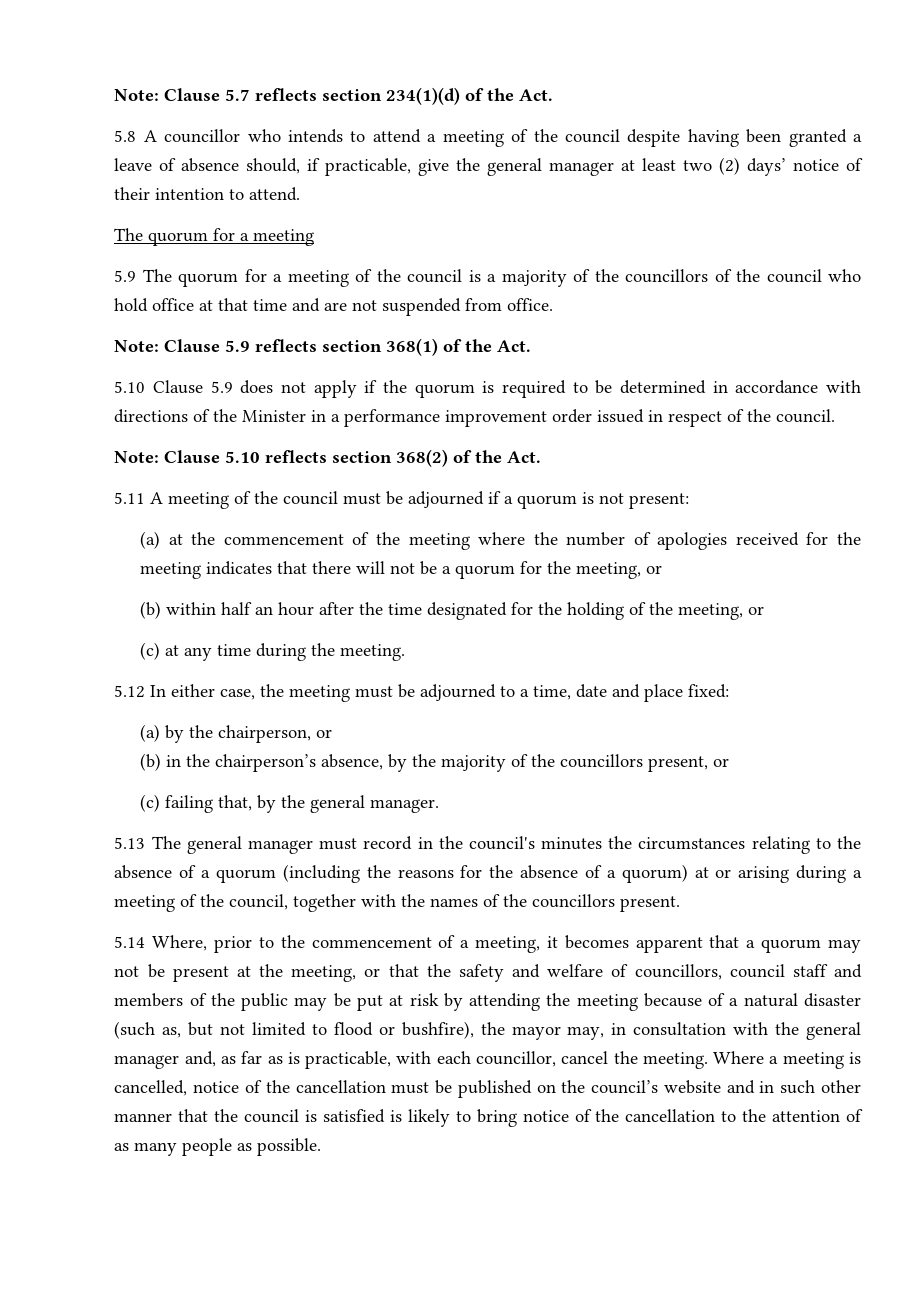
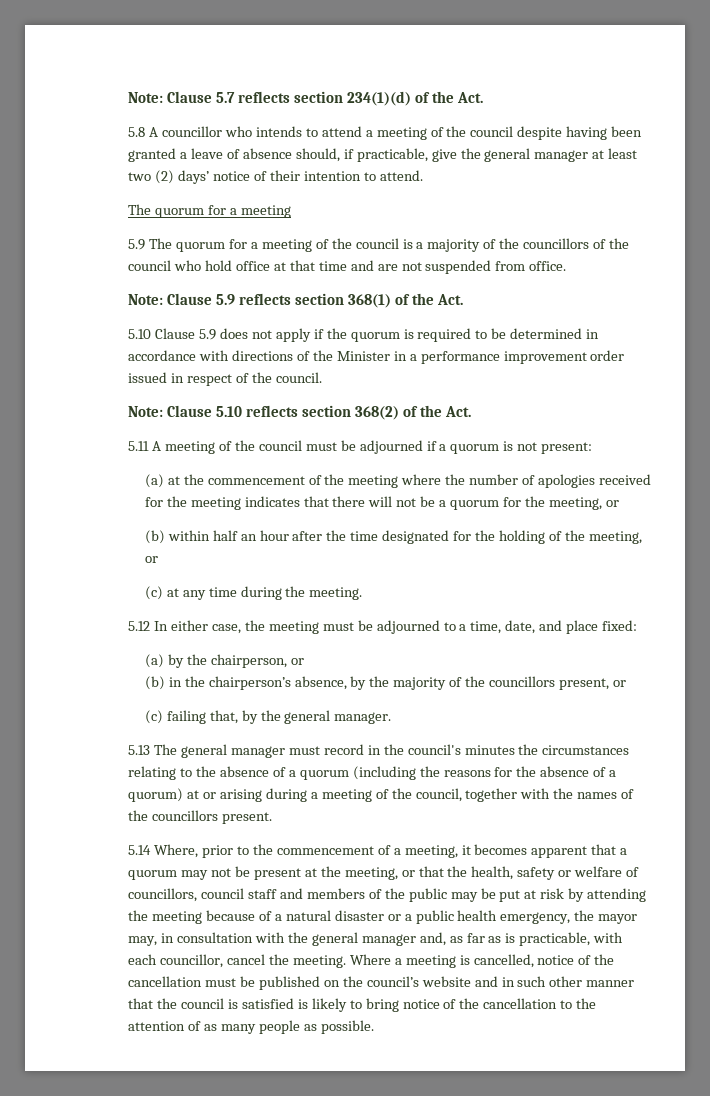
- 5.12 In either case, the meeting must be adjourned to a time, date and place fixed:
+ 5.12 In either case, the meeting must be adjourned to a time, date, and place fixed:
- 5.14 Where, prior to the commencement of a meeting, it becomes apparent that a quorum may not be present at the meeting, or that the safety and welfare of councillors, council staff and members of the public may be put at risk by attending the meeting because of a natural disaster (such as, but not limited to flood or bushfire), the mayor may, in consultation with the general manager and, as far as is practicable, with each councillor, cancel the meeting.
+ 5.14 Where, prior to the commencement of a meeting, it becomes apparent that a quorum may not be present at the meeting, or that the health, safety or welfare of councillors, council staff and members of the public may be put at risk by attending the meeting because of a natural disaster or a public health emergency, the mayor may, in consultation with the general manager and, as far as is practicable, with each councillor, cancel the meeting.

